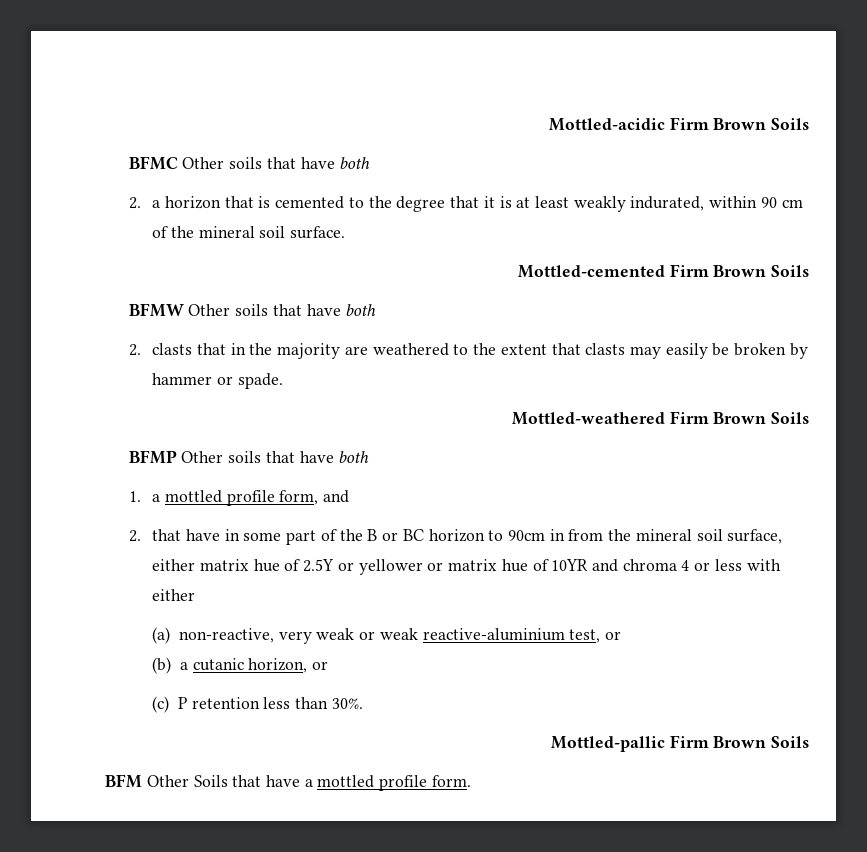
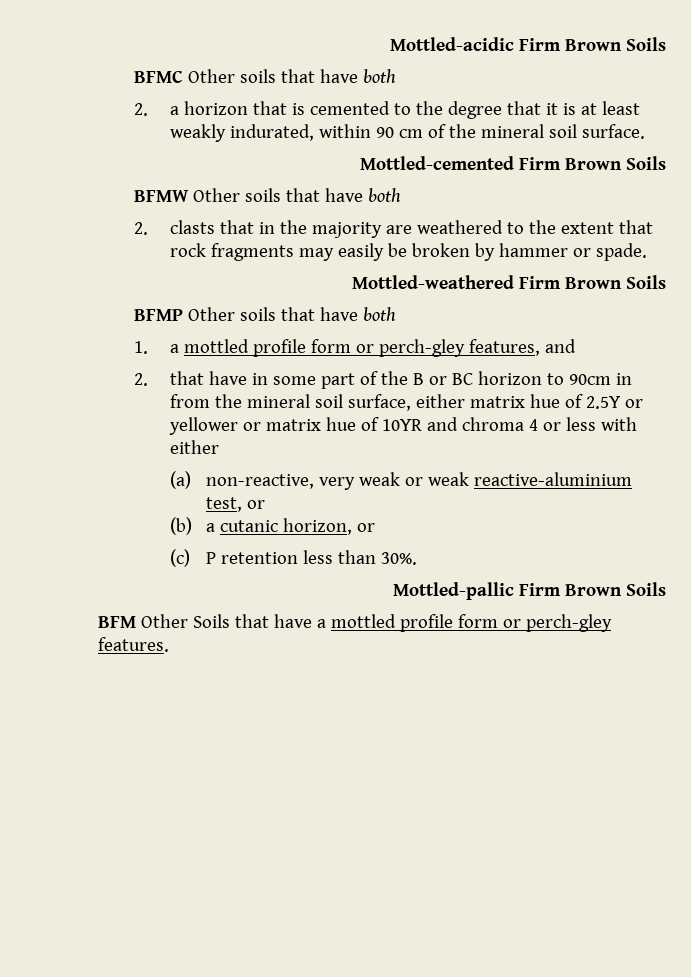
- 2. clasts that in the majority are weathered to the extent that clasts may easily be broken by hammer or spade.
+ 2. clasts that in the majority are weathered to the extent that rock fragments may easily be broken by hammer or spade.
- 1. a mottled profile form, and
+ 1. a mottled profile form or perch-gley features, and
- BFM Other Soils that have a mottled profile form.
+ BFM Other Soils that have a mottled profile form or perch-gley features.

